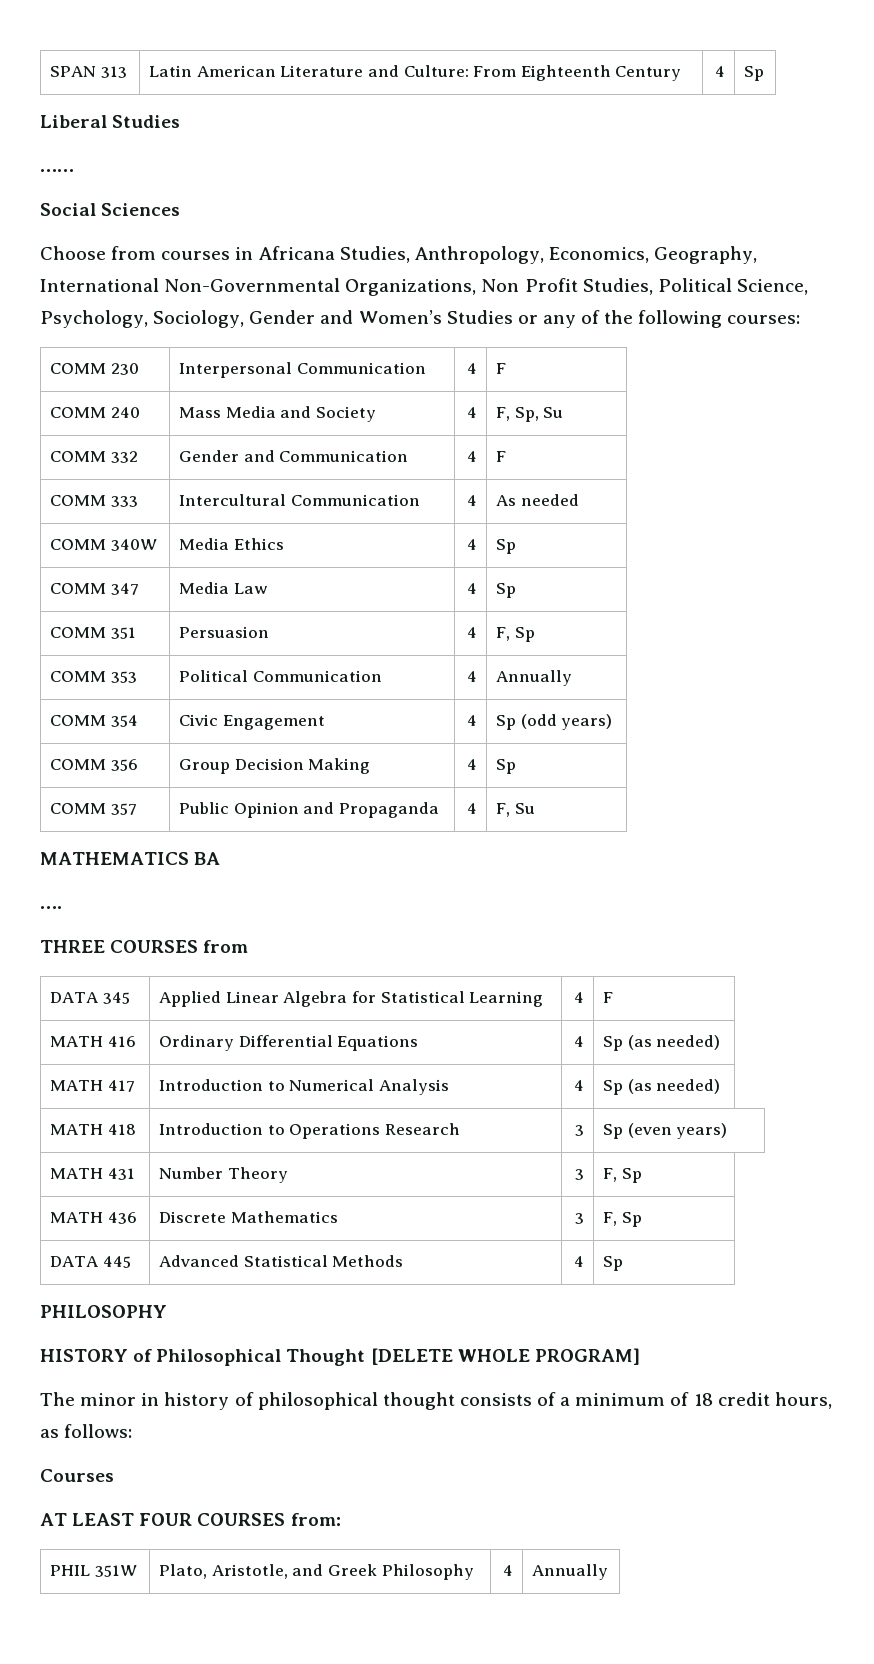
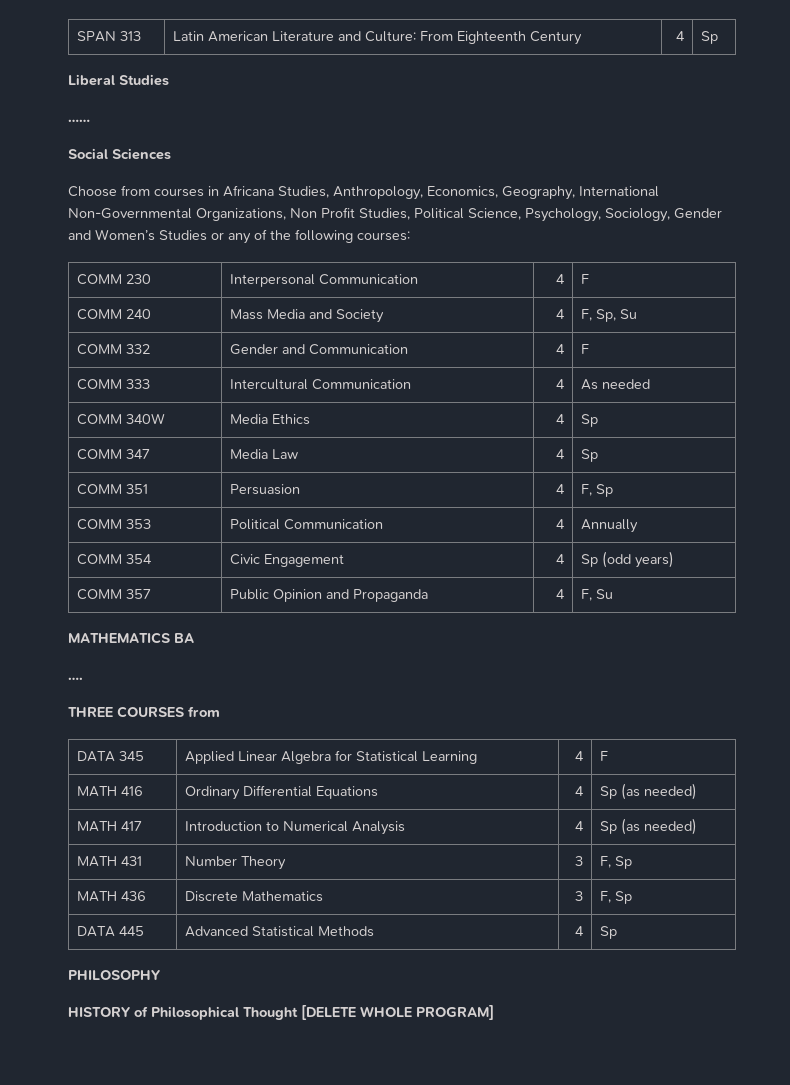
- COMM 356 | Group Decision Making | 4 | Sp
- MATH 418 | Introduction to Operations Research | 3 | Sp (even years)
- The minor in history of philosophical thought consists of a minimum of 18 credit hours, as follows:
- Courses
- AT LEAST FOUR COURSES from:
- PHIL 351W | Plato, Aristotle, and Greek Philosophy | 4 | Annually

